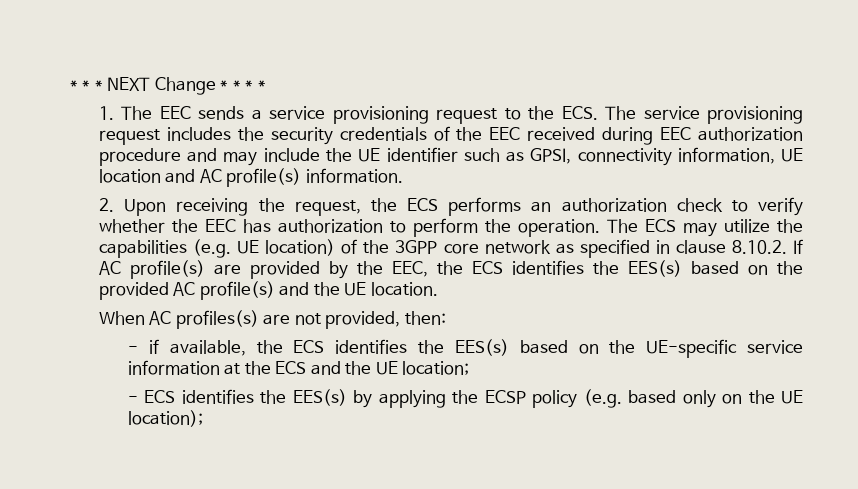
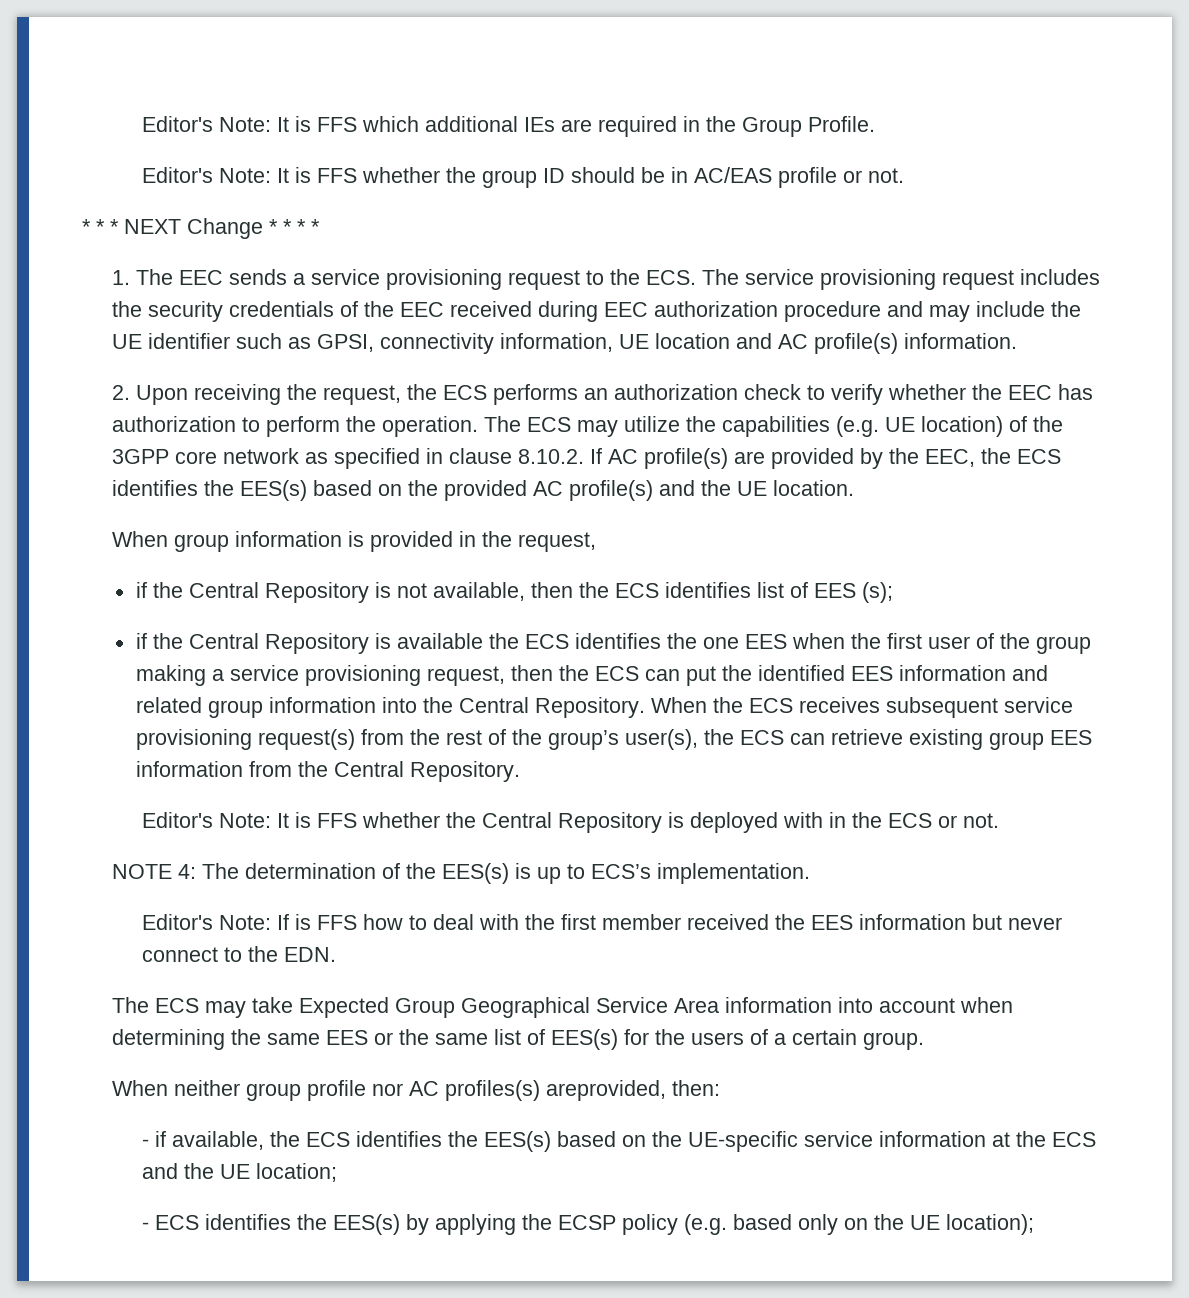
+ Editor's Note: It is FFS which additional IEs are required in the Group Profile.
+ Editor's Note: It is FFS whether the group ID should be in AC/EAS profile or not.
- When AC profiles(s) are not provided, then:
+ When group information is provided in the request,
+ if the Central Repository is not available, then the ECS identifies list of EES (s);
+ if the Central Repository is available the ECS identifies the one EES when the first user of the group making a service provisioning request, then the ECS can put the identified EES information and related group information into the Central Repository. When the ECS receives subsequent service provisioning request(s) from the rest of the group’s user(s), the ECS can retrieve existing group EES information from the Central Repository.
+ Editor's Note: It is FFS whether the Central Repository is deployed with in the ECS or not.
+ NOTE 4: The determination of the EES(s) is up to ECS’s implementation.
+ Editor's Note: If is FFS how to deal with the first member received the EES information but never connect to the EDN.
+ The ECS may take Expected Group Geographical Service Area information into account when determining the same EES or the same list of EES(s) for the users of a certain group.
+ When neither group profile nor AC profiles(s) areprovided, then:

